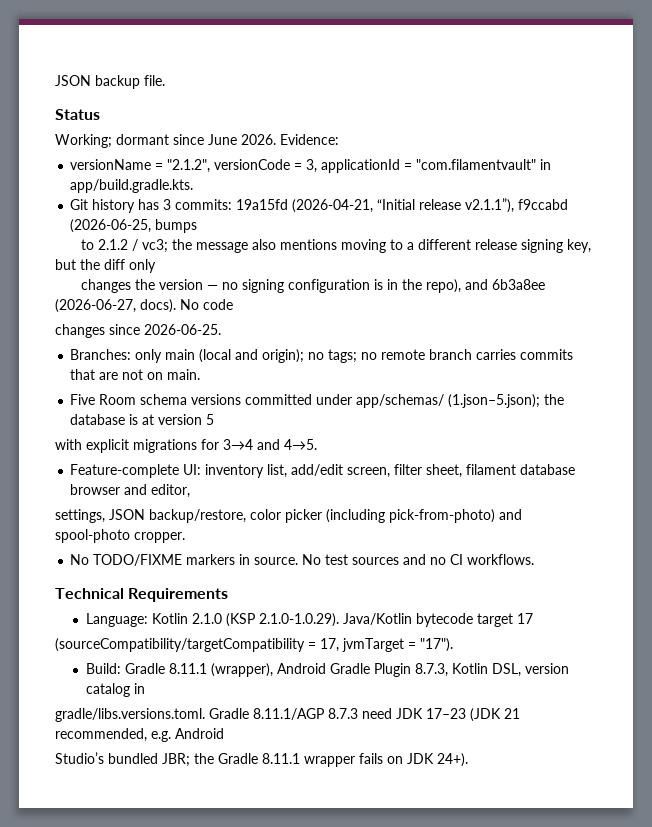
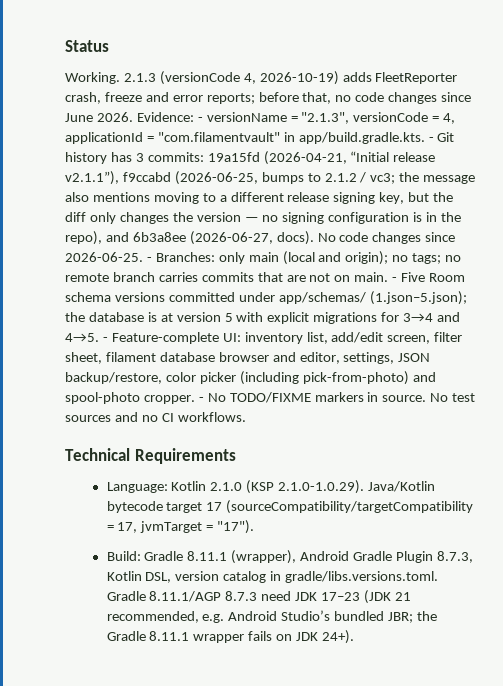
- JSON backup file.
  Status
- Working; dormant since June 2026.
+ Working. 2.1.3 (versionCode 4, 2026-10-19) adds FleetReporter crash, freeze and error reports; before that, no code changes since June 2026.
- Evidence:
- versionName = "2.1.2", versionCode = 3, applicationId = "com.filamentvault" in app/build.gradle.kts.
- Git history has 3 commits: 19a15fd (2026-04-21, “Initial release v2.1.1”), f9ccabd (2026-06-25, bumps
- to 2.1.2 / vc3; the message also mentions moving to a different release signing key, but the diff only
- changes the version — no signing configuration is in the repo), and 6b3a8ee (2026-06-27, docs).
+ Evidence: - versionName = "2.1.3", versionCode = 4, applicationId = "com.filamentvault" in app/build.gradle.kts. - Git history has 3 commits: 19a15fd (2026-04-21, “Initial release v2.1.1”), f9ccabd (2026-06-25, bumps to 2.1.2 / vc3; the message also mentions moving to a different release signing key, but the diff only changes the version — no signing configuration is in the repo), and 6b3a8ee (2026-06-27, docs).
- No code
- changes since 2026-06-25.
- Branches:
+ No code changes since 2026-06-25. - Branches:
- no remote branch carries commits that are not on main.
- Five Room schema versions committed under app/schemas/ (1.json–5.json);
+ no remote branch carries commits that are not on main. - Five Room schema versions committed under app/schemas/ (1.json–5.json);
- the database is at version 5
- with explicit migrations for 3→4 and 4→5.
- Feature-complete UI:
+ the database is at version 5 with explicit migrations for 3→4 and 4→5. - Feature-complete UI:
- inventory list, add/edit screen, filter sheet, filament database browser and editor,
- settings, JSON backup/restore, color picker (including pick-from-photo) and spool-photo cropper.
- No TODO/FIXME markers in source.
+ inventory list, add/edit screen, filter sheet, filament database browser and editor, settings, JSON backup/restore, color picker (including pick-from-photo) and spool-photo cropper. - No TODO/FIXME markers in source.
- Language: Kotlin 2.1.0 (KSP 2.1.0-1.0.29). Java/Kotlin bytecode target 17
- (sourceCompatibility/targetCompatibility = 17, jvmTarget = "17").
+ Language: Kotlin 2.1.0 (KSP 2.1.0-1.0.29). Java/Kotlin bytecode target 17 (sourceCompatibility/targetCompatibility = 17, jvmTarget = "17").
- Build: Gradle 8.11.1 (wrapper), Android Gradle Plugin 8.7.3, Kotlin DSL, version catalog in
- gradle/libs.versions.toml. Gradle 8.11.1/AGP 8.7.3 need JDK 17–23 (JDK 21 recommended, e.g. Android
- Studio’s bundled JBR; the Gradle 8.11.1 wrapper fails on JDK 24+).
+ Build: Gradle 8.11.1 (wrapper), Android Gradle Plugin 8.7.3, Kotlin DSL, version catalog in gradle/libs.versions.toml. Gradle 8.11.1/AGP 8.7.3 need JDK 17–23 (JDK 21 recommended, e.g. Android Studio’s bundled JBR; the Gradle 8.11.1 wrapper fails on JDK 24+).

